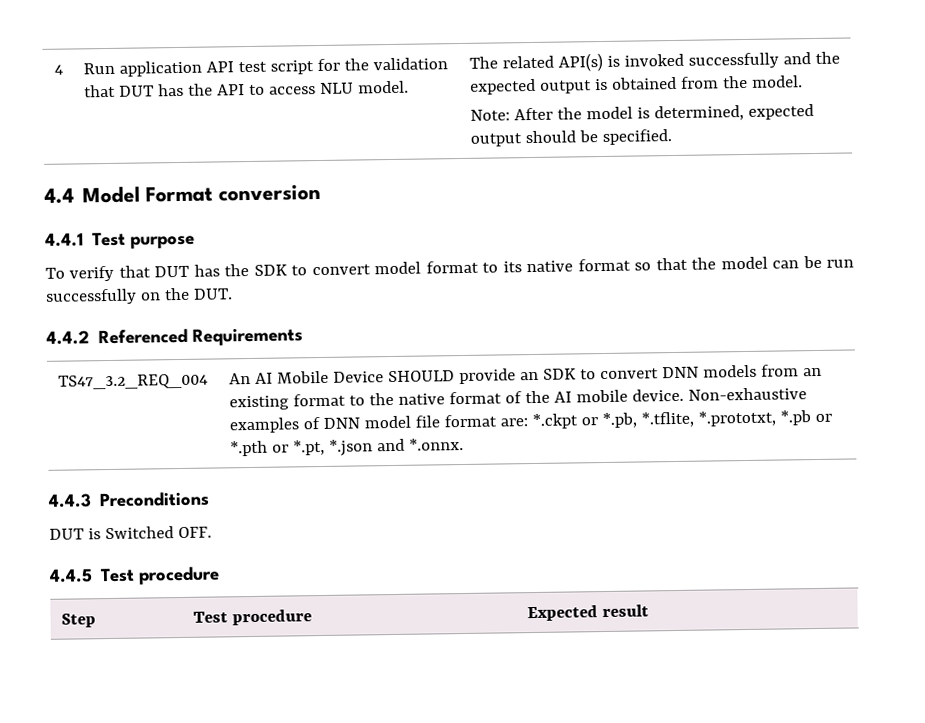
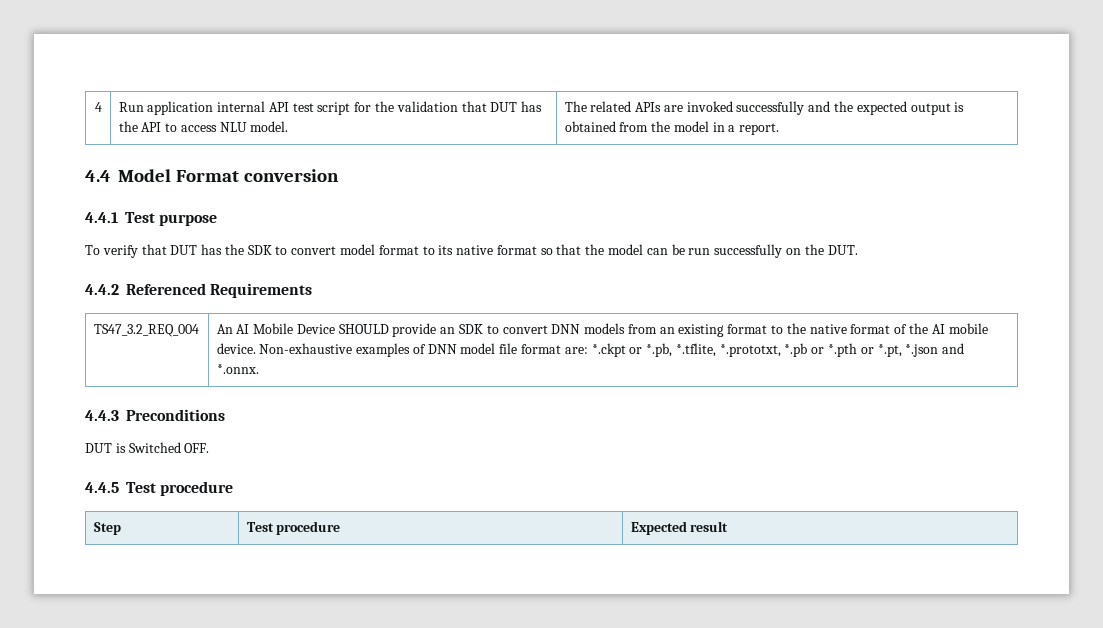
- Run application API test script for the validation that DUT has the API to access NLU model.
+ Run application internal API test script for the validation that DUT has the API to access NLU model.
- The related API(s) is invoked successfully and the expected output is obtained from the model.
- Note: After the model is determined, expected output should be specified.
+ The related APIs are invoked successfully and the expected output is obtained from the model in a report.

